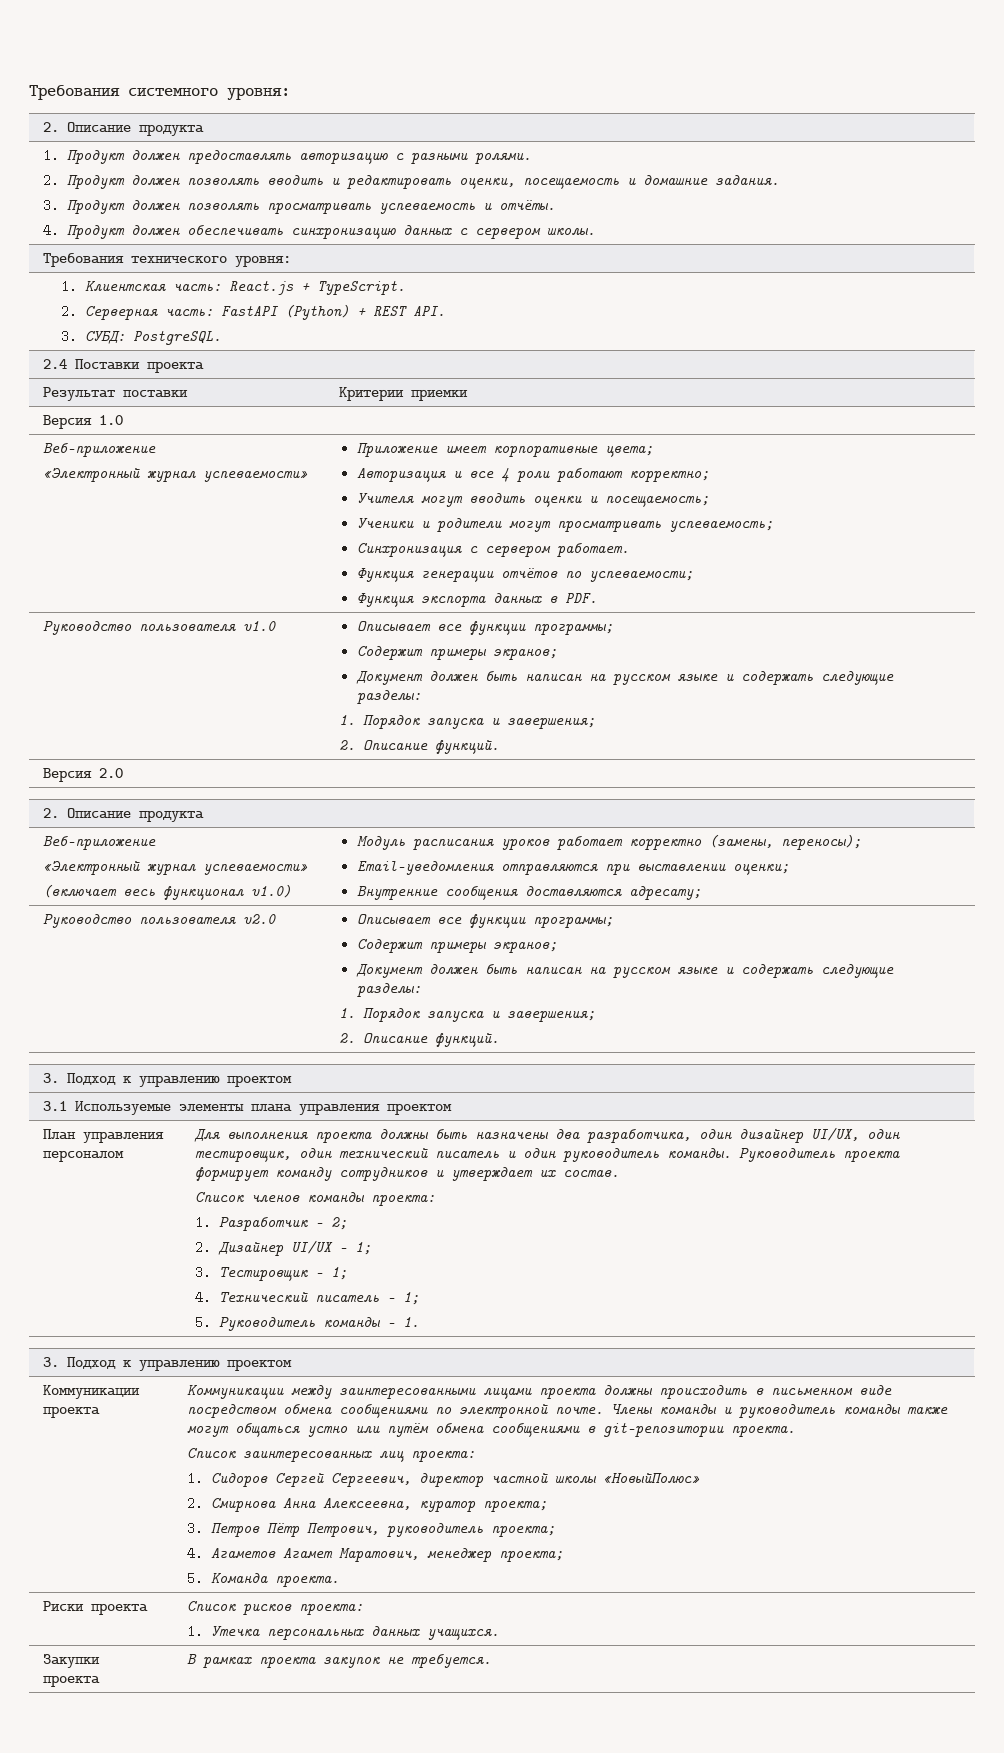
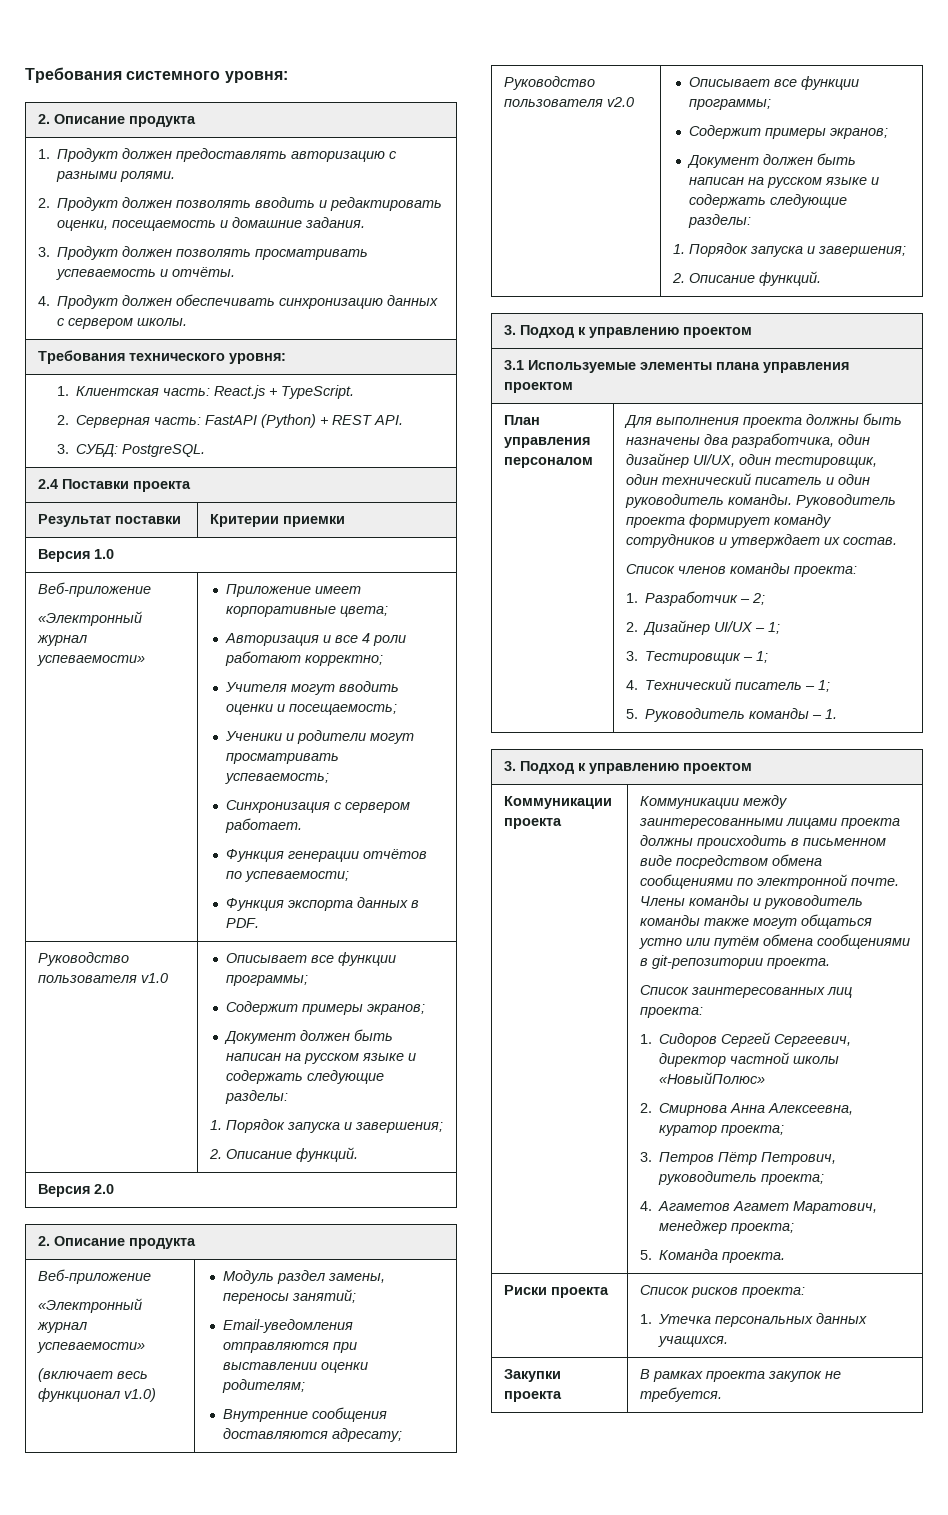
  Версия 2.0
  2. Описание продукта
  Веб-приложение
  «Электронный журнал успеваемости»
- (включает весь функционал v1.0) | Модуль расписания уроков работает корректно (замены, переносы);
- Email-уведомления отправляются при выставлении оценки;
+ (включает весь функционал v1.0) | Модуль раздел замены, переносы занятий;
+ Email-уведомления отправляются при выставлении оценки родителям;

